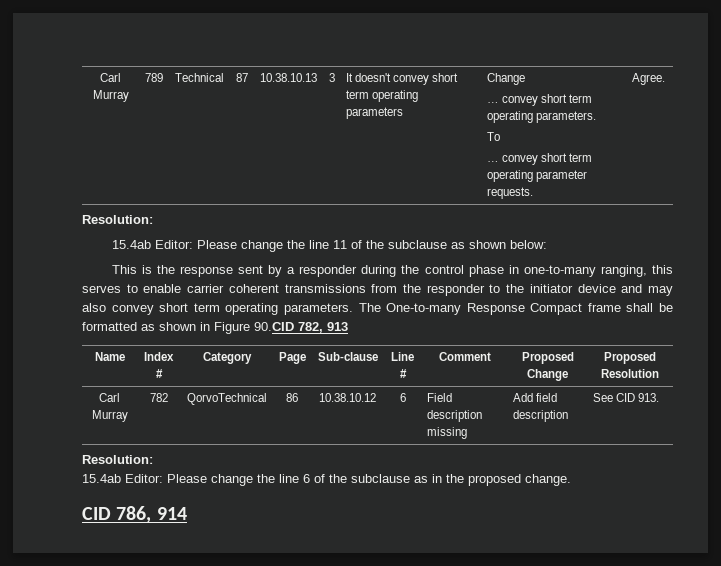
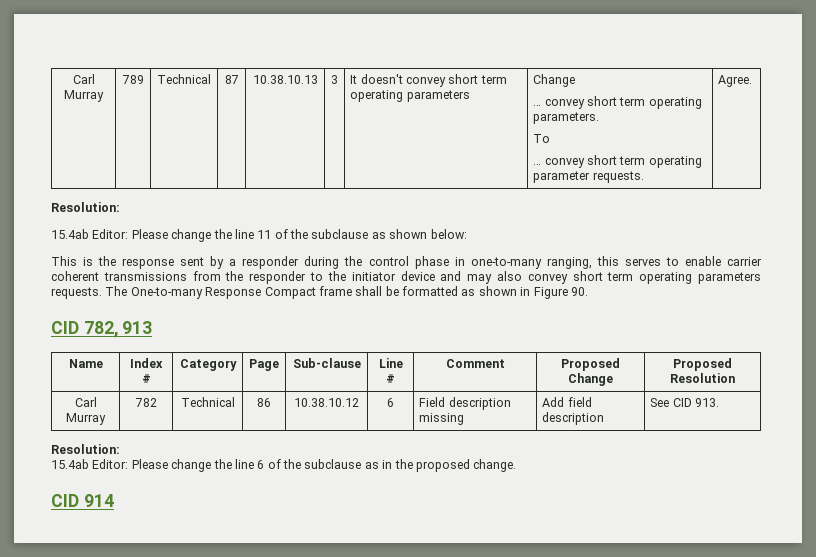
- This is the response sent by a responder during the control phase in one-to-many ranging, this serves to enable carrier coherent transmissions from the responder to the initiator device and may also convey short term operating parameters.
+ This is the response sent by a responder during the control phase in one-to-many ranging, this serves to enable carrier coherent transmissions from the responder to the initiator device and may also convey short term operating parameters requests.
- The One-to-many Response Compact frame shall be formatted as shown in Figure 90.CID 782, 913
+ The One-to-many Response Compact frame shall be formatted as shown in Figure 90.
+ CID 782, 913
- Carl Murray | 782 | QorvoTechnical | 86 | 10.38.10.12 | 6 | Field description missing | Add field description | See CID 913.
+ Carl Murray | 782 | Technical | 86 | 10.38.10.12 | 6 | Field description missing | Add field description | See CID 913.
- CID 786, 914
+ CID 914

